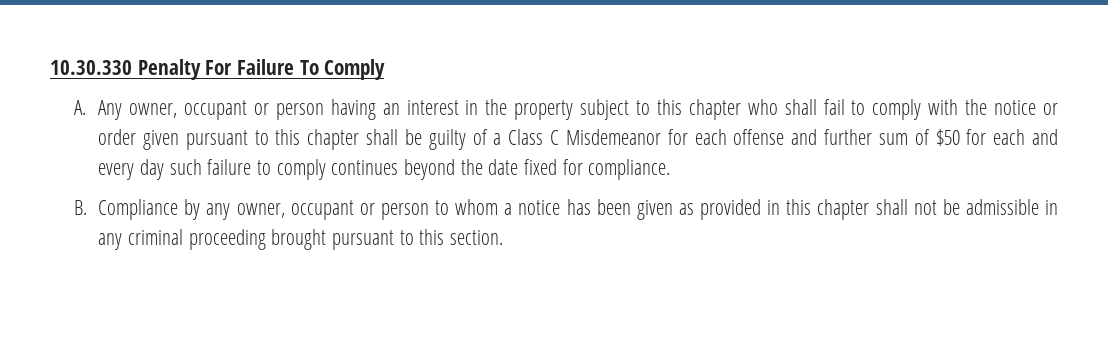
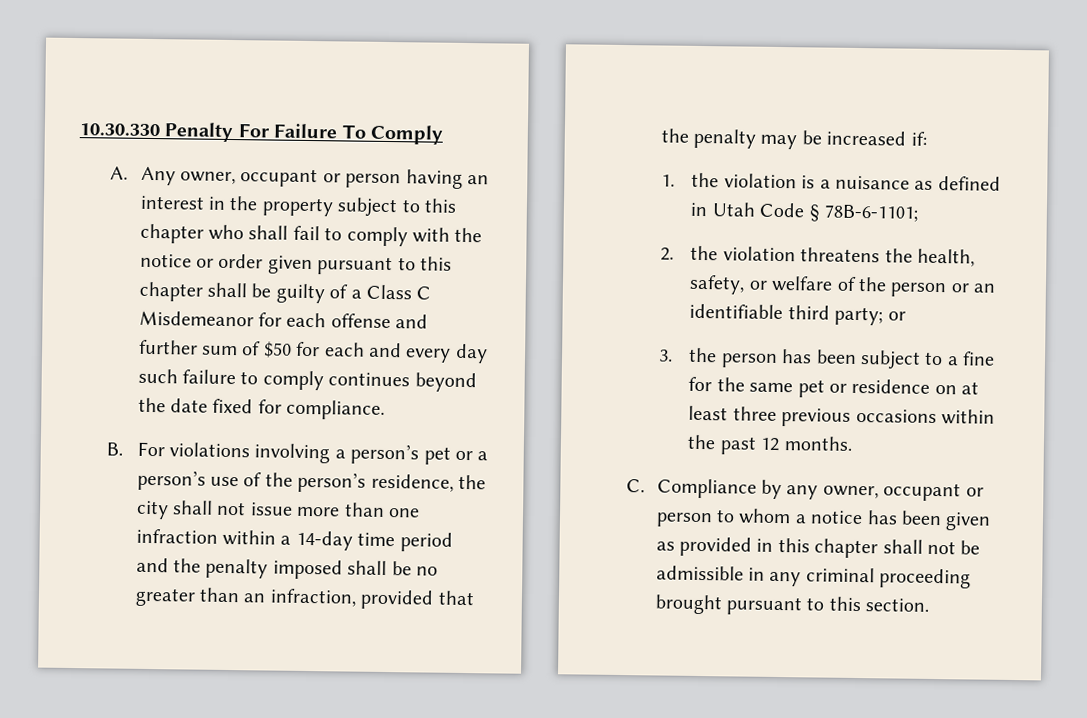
- B. Compliance by any owner, occupant or person to whom a notice has been given as provided in this chapter shall not be admissible in any criminal proceeding brought pursuant to this section.
+ B. For violations involving a person’s pet or a person’s use of the person’s residence, the city shall not issue more than one infraction within a 14-day time period and the penalty imposed shall be no greater than an infraction, provided that the penalty may be increased if:
+ 1. the violation is a nuisance as defined in Utah Code § 78B-6-1101;
+ 2. the violation threatens the health, safety, or welfare of the person or an identifiable third party; or
+ 3. the person has been subject to a fine for the same pet or residence on at least three previous occasions within the past 12 months.
+ C. Compliance by any owner, occupant or person to whom a notice has been given as provided in this chapter shall not be admissible in any criminal proceeding brought pursuant to this section.

